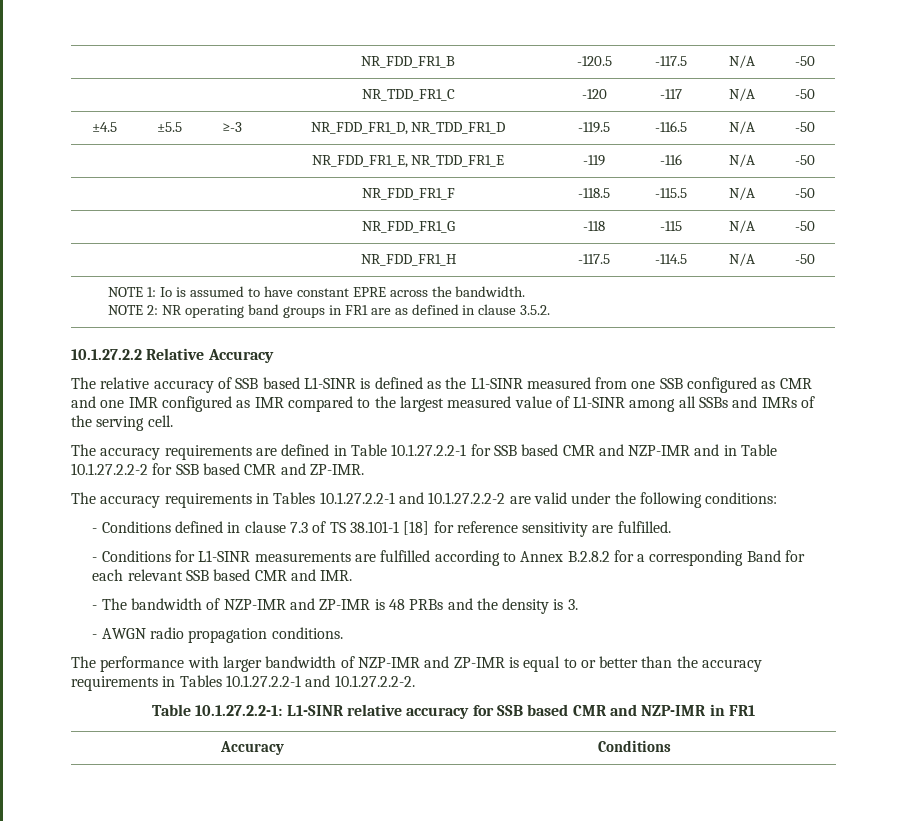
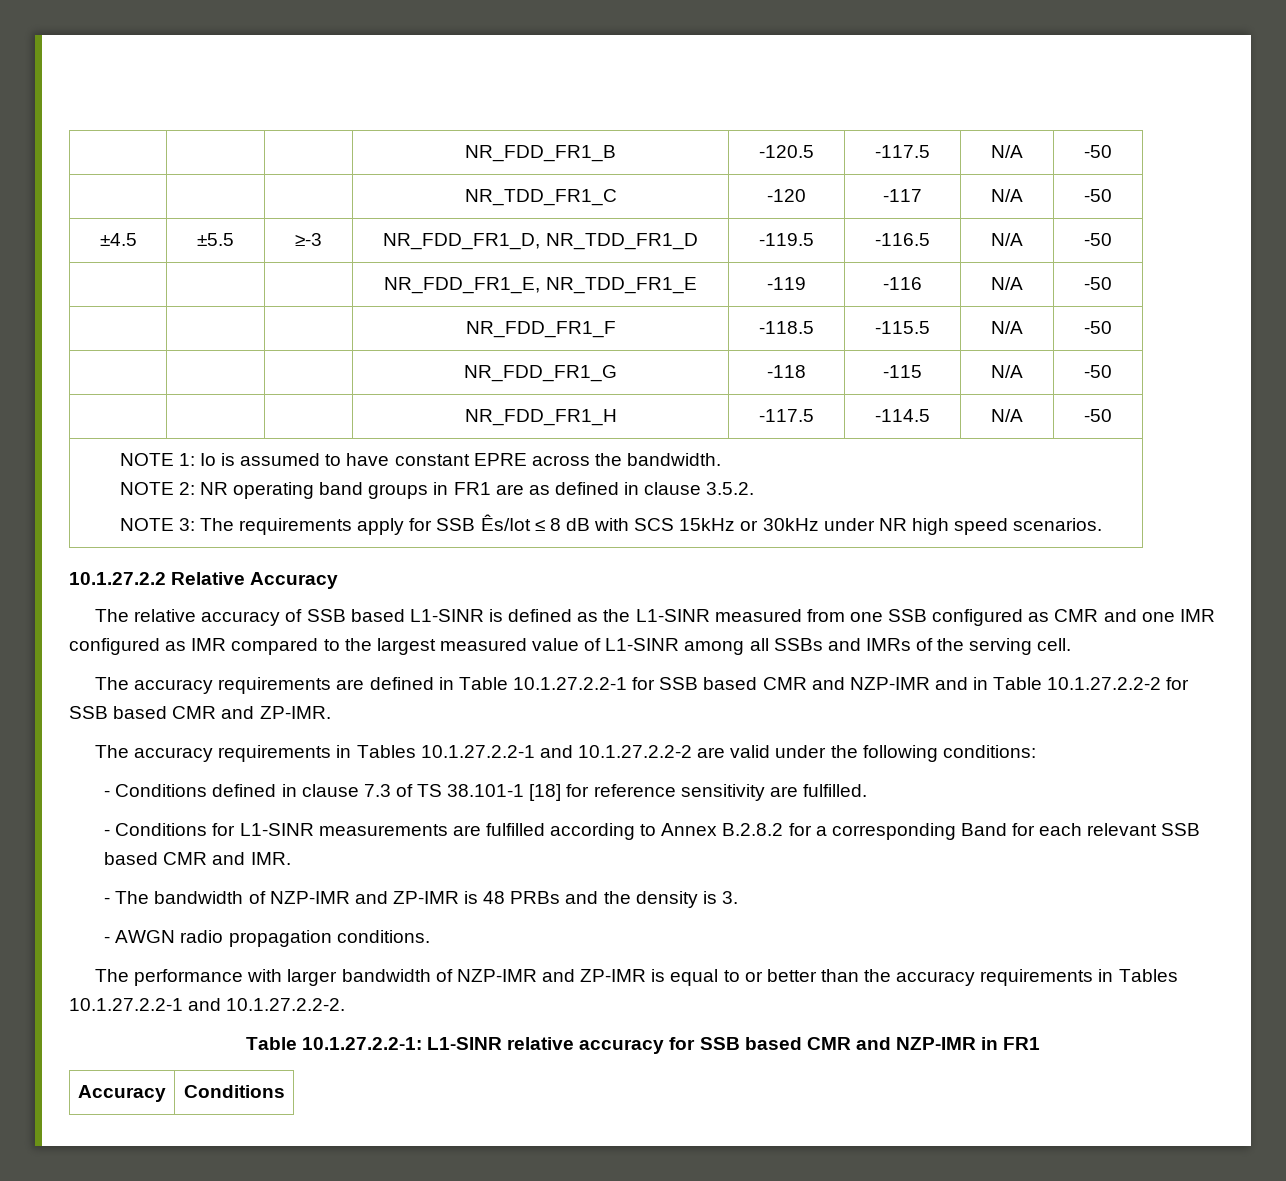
+ NOTE 3: The requirements apply for SSB Ês/Iot ≤ 8 dB with SCS 15kHz or 30kHz under NR high speed scenarios.

